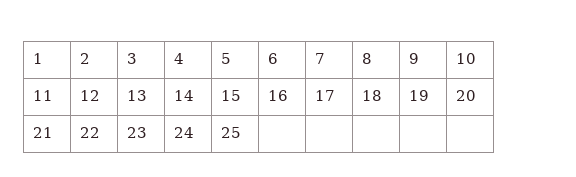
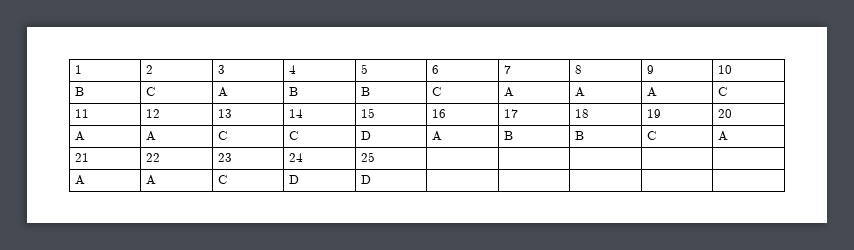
+ B | C | A | B | B | C | A | A | A | C
+ A | A | C | C | D | A | B | B | C | A
+ A | A | C | D | D | | | | |

